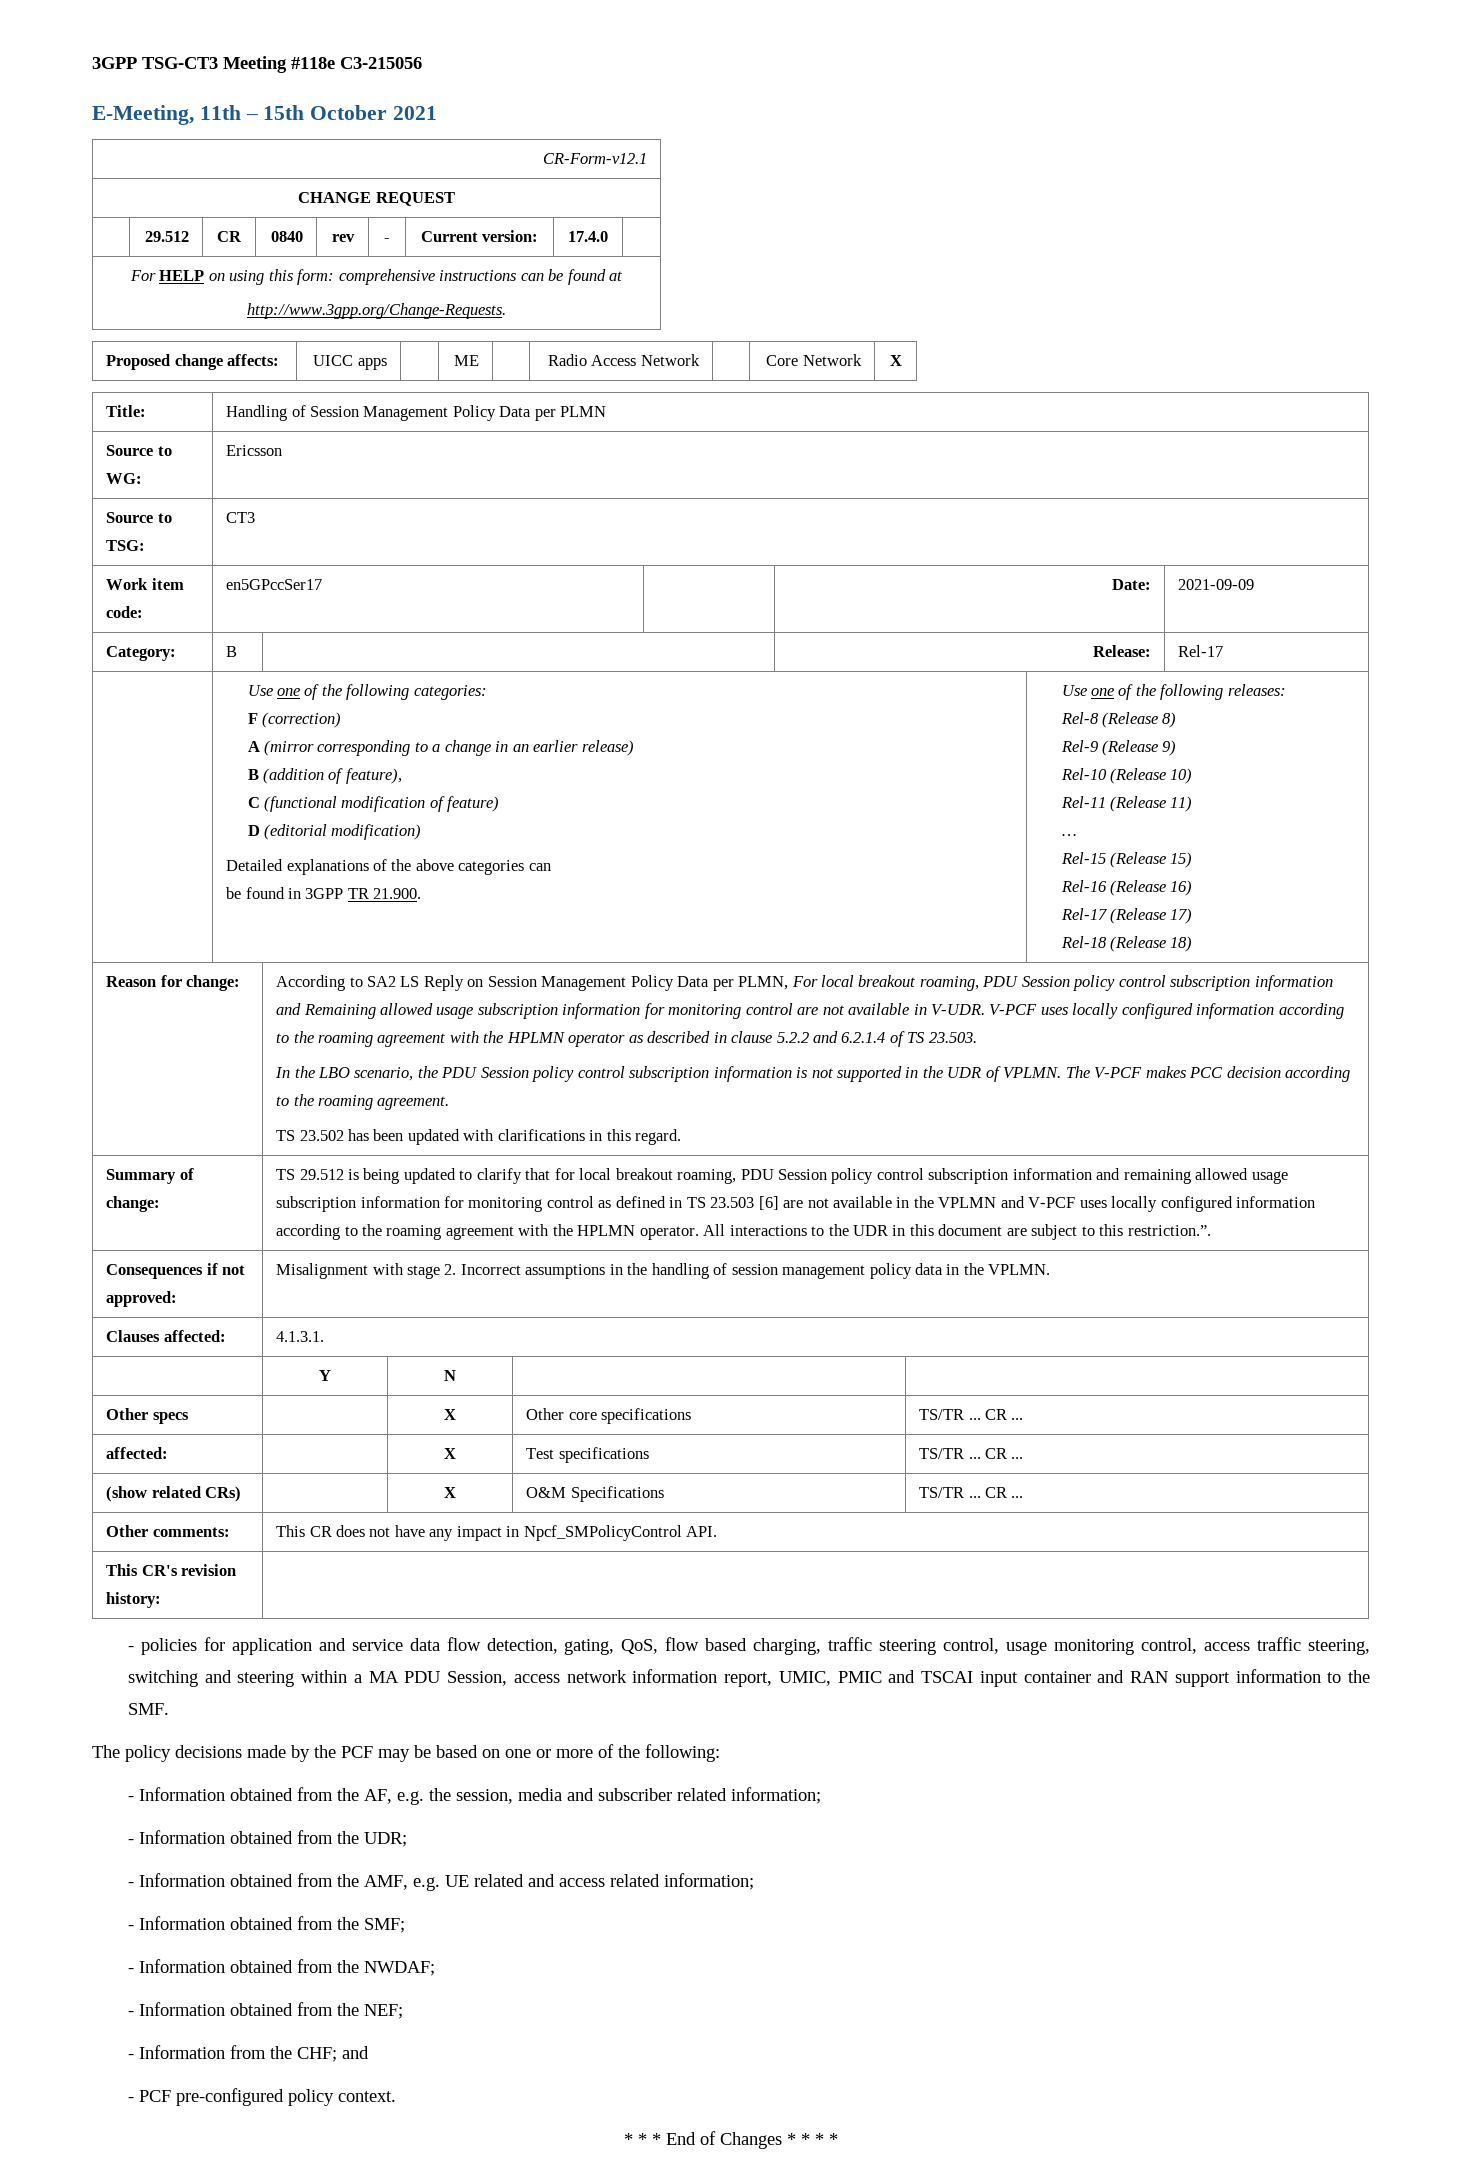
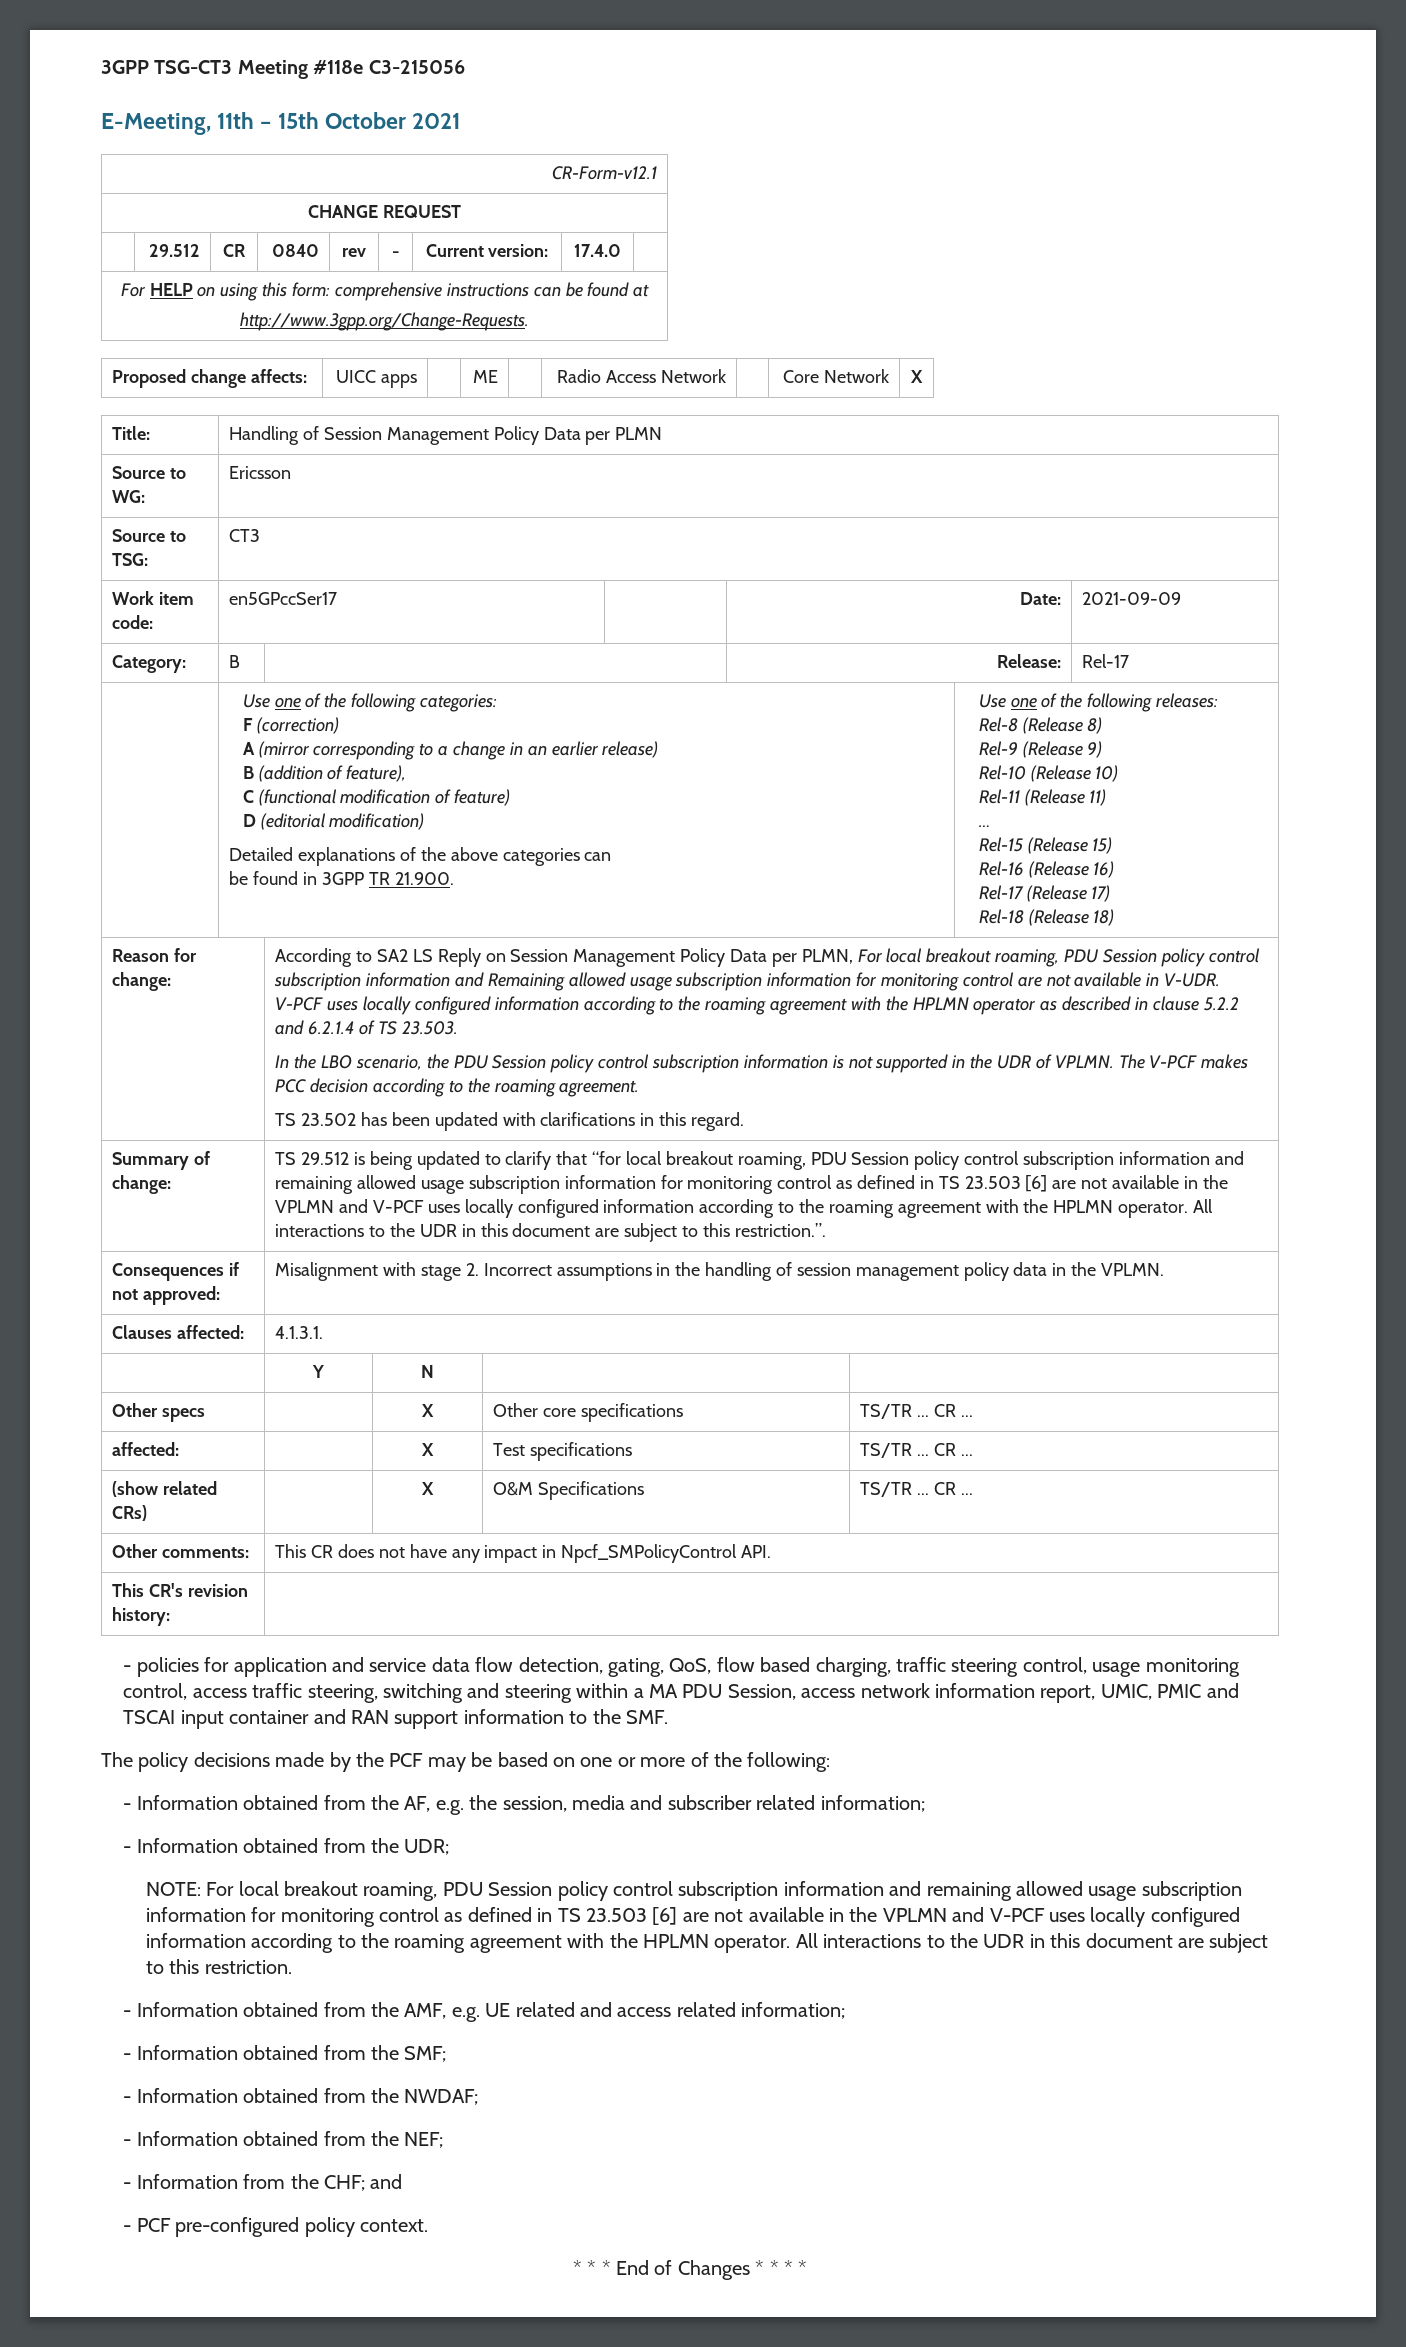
- TS 29.512 is being updated to clarify that for local breakout roaming, PDU Session policy control subscription information and remaining allowed usage subscription information for monitoring control as defined in TS 23.503 [6] are not available in the VPLMN and V-PCF uses locally configured information according to the roaming agreement with the HPLMN operator.
+ TS 29.512 is being updated to clarify that “for local breakout roaming, PDU Session policy control subscription information and remaining allowed usage subscription information for monitoring control as defined in TS 23.503 [6] are not available in the VPLMN and V-PCF uses locally configured information according to the roaming agreement with the HPLMN operator.
+ NOTE: For local breakout roaming, PDU Session policy control subscription information and remaining allowed usage subscription information for monitoring control as defined in TS 23.503 [6] are not available in the VPLMN and V-PCF uses locally configured information according to the roaming agreement with the HPLMN operator. All interactions to the UDR in this document are subject to this restriction.

